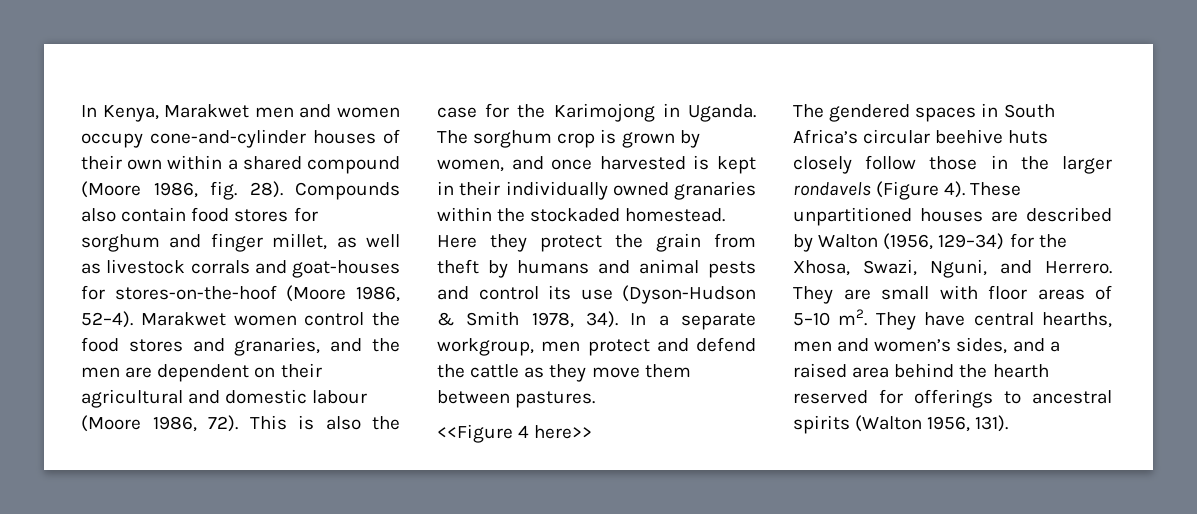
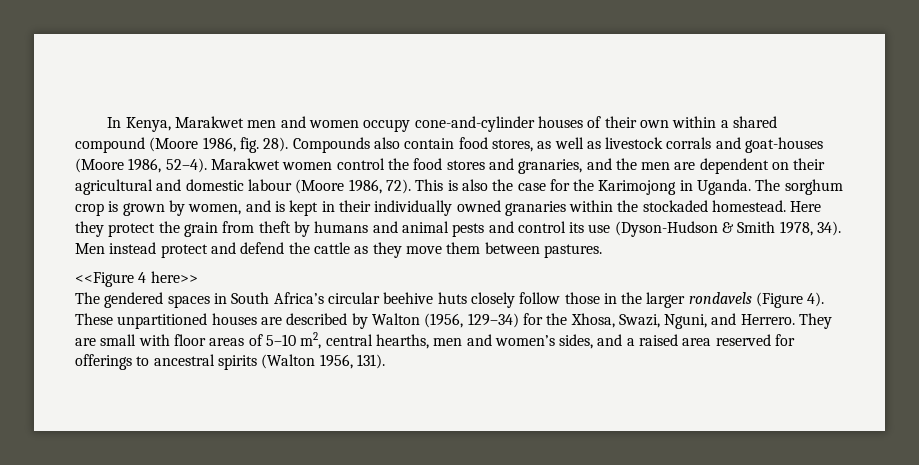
- Compounds also contain food stores for sorghum and finger millet, as well as livestock corrals and goat-houses for stores-on-the-hoof (Moore 1986, 52–4).
+ Compounds also contain food stores, as well as livestock corrals and goat-houses (Moore 1986, 52–4).
- The sorghum crop is grown by women, and once harvested is kept in their individually owned granaries within the stockaded homestead.
+ The sorghum crop is grown by women, and is kept in their individually owned granaries within the stockaded homestead.
- In a separate workgroup, men protect and defend the cattle as they move them between pastures.
+ Men instead protect and defend the cattle as they move them between pastures.
- They are small with floor areas of 5–10 m2. They have central hearths, men and women’s sides, and a raised area behind the hearth reserved for offerings to ancestral spirits (Walton 1956, 131).
+ They are small with floor areas of 5–10 m2, central hearths, men and women’s sides, and a raised area reserved for offerings to ancestral spirits (Walton 1956, 131).

